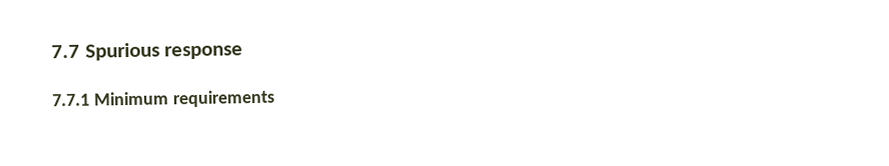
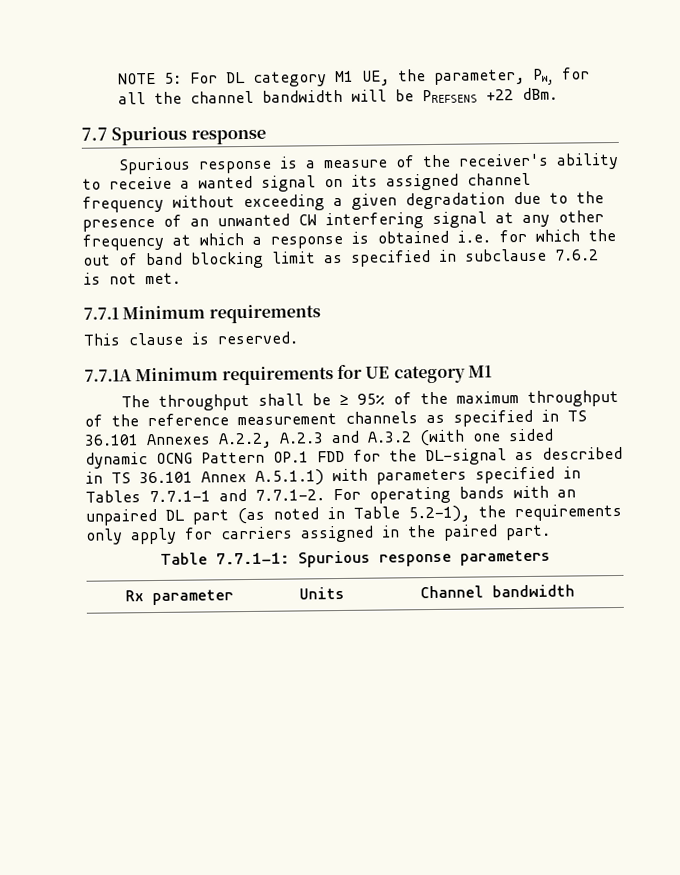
+ NOTE 5: For DL category M1 UE, the parameter, Pw, for all the channel bandwidth will be PREFSENS +22 dBm.
  7.7 Spurious response
+ Spurious response is a measure of the receiver's ability to receive a wanted signal on its assigned channel frequency without exceeding a given degradation due to the presence of an unwanted CW interfering signal at any other frequency at which a response is obtained i.e. for which the out of band blocking limit as specified in subclause 7.6.2 is not met.
  7.7.1 Minimum requirements
+ This clause is reserved.
+ 7.7.1A Minimum requirements for UE category M1
+ The throughput shall be ≥ 95% of the maximum throughput of the reference measurement channels as specified in TS 36.101 Annexes A.2.2, A.2.3 and A.3.2 (with one sided dynamic OCNG Pattern OP.1 FDD for the DL-signal as described in TS 36.101 Annex A.5.1.1) with parameters specified in Tables 7.7.1-1 and 7.7.1-2. For operating bands with an unpaired DL part (as noted in Table 5.2-1), the requirements only apply for carriers assigned in the paired part.
+ Table 7.7.1-1: Spurious response parameters
+ Rx parameter | Units | Channel bandwidth

